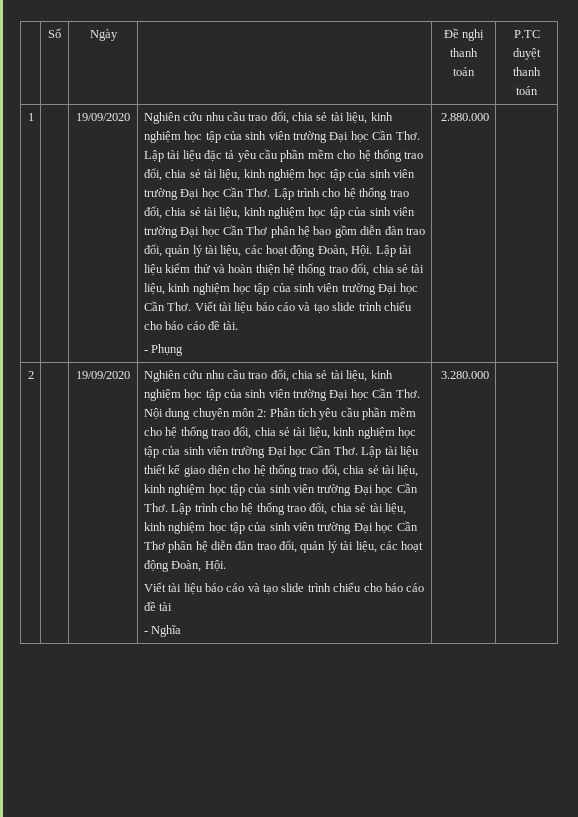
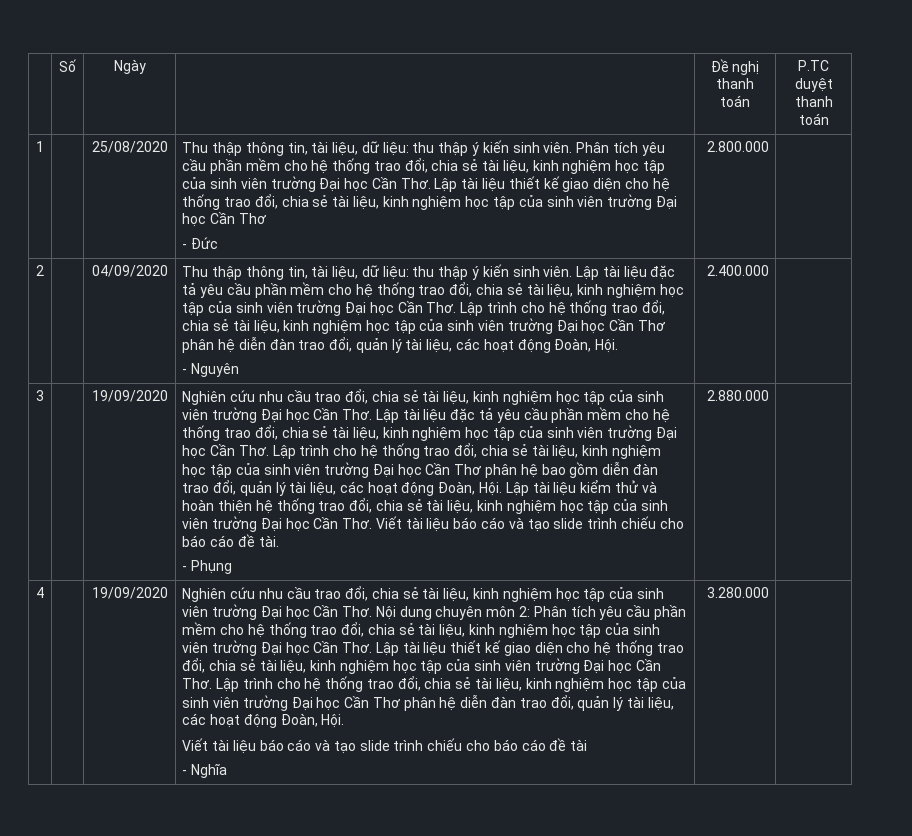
+ 25/08/2020 | Thu thập thông tin, tài liệu, dữ liệu: thu thập ý kiến sinh viên. Phân tích yêu cầu phần mềm cho hệ thống trao đổi, chia sẻ tài liệu, kinh nghiệm học tập của sinh viên trường Đại học Cần Thơ. Lập tài liệu thiết kế giao diện cho hệ thống trao đổi, chia sẻ tài liệu, kinh nghiệm học tập của sinh viên trường Đại học Cần Thơ
+ - Đức | 2.800.000 |
+ 2 | | 04/09/2020 | Thu thập thông tin, tài liệu, dữ liệu: thu thập ý kiến sinh viên. Lập tài liệu đặc tả yêu cầu phần mềm cho hệ thống trao đổi, chia sẻ tài liệu, kinh nghiệm học tập của sinh viên trường Đại học Cần Thơ. Lập trình cho hệ thống trao đổi, chia sẻ tài liệu, kinh nghiệm học tập của sinh viên trường Đại học Cần Thơ phân hệ diễn đàn trao đổi, quản lý tài liệu, các hoạt động Đoàn, Hội.
+ - Nguyên | 2.400.000 |
+ 3
- 2
+ 4

